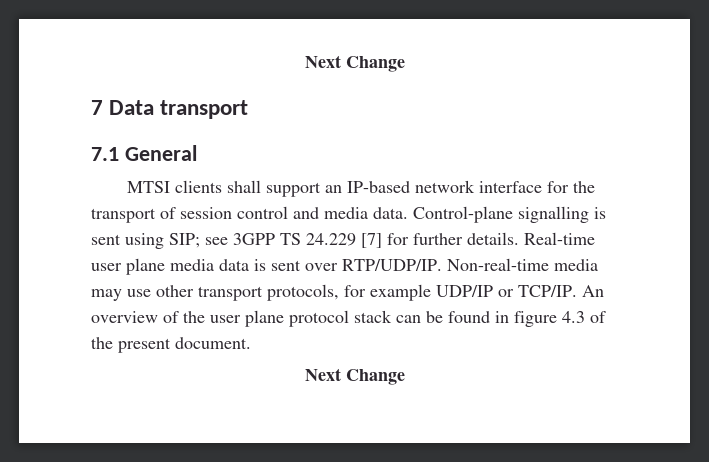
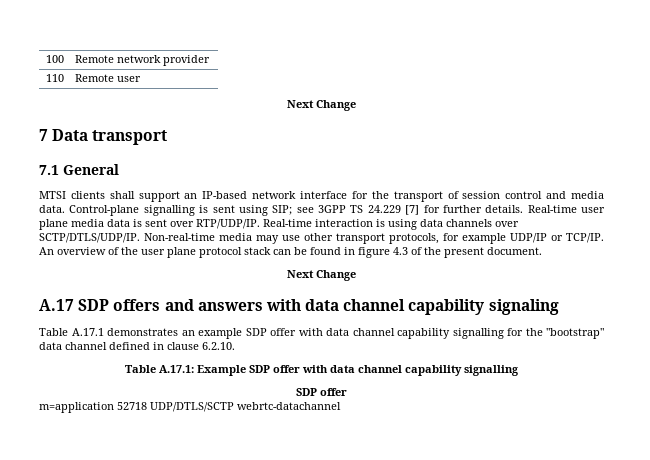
+ 100 | Remote network provider
+ 110 | Remote user
+ Real-time interaction is using data channels over SCTP/DTLS/UDP/IP.
+ A.17 SDP offers and answers with data channel capability signaling
+ Table A.17.1 demonstrates an example SDP offer with data channel capability signalling for the "bootstrap" data channel defined in clause 6.2.10.
+ Table A.17.1: Example SDP offer with data channel capability signalling
+ SDP offer
+ m=application 52718 UDP/DTLS/SCTP webrtc-datachannel

